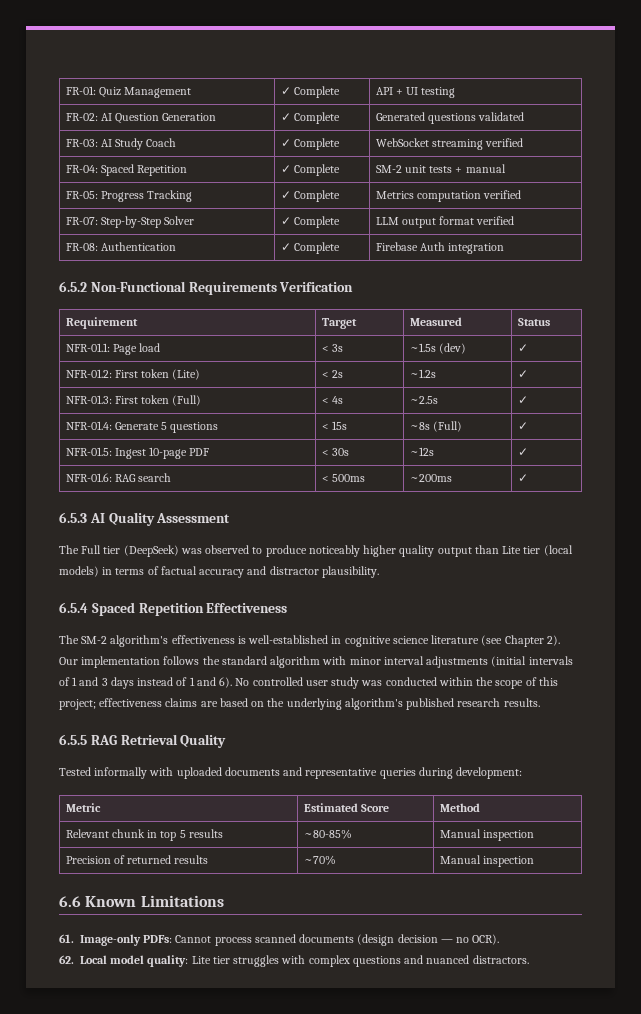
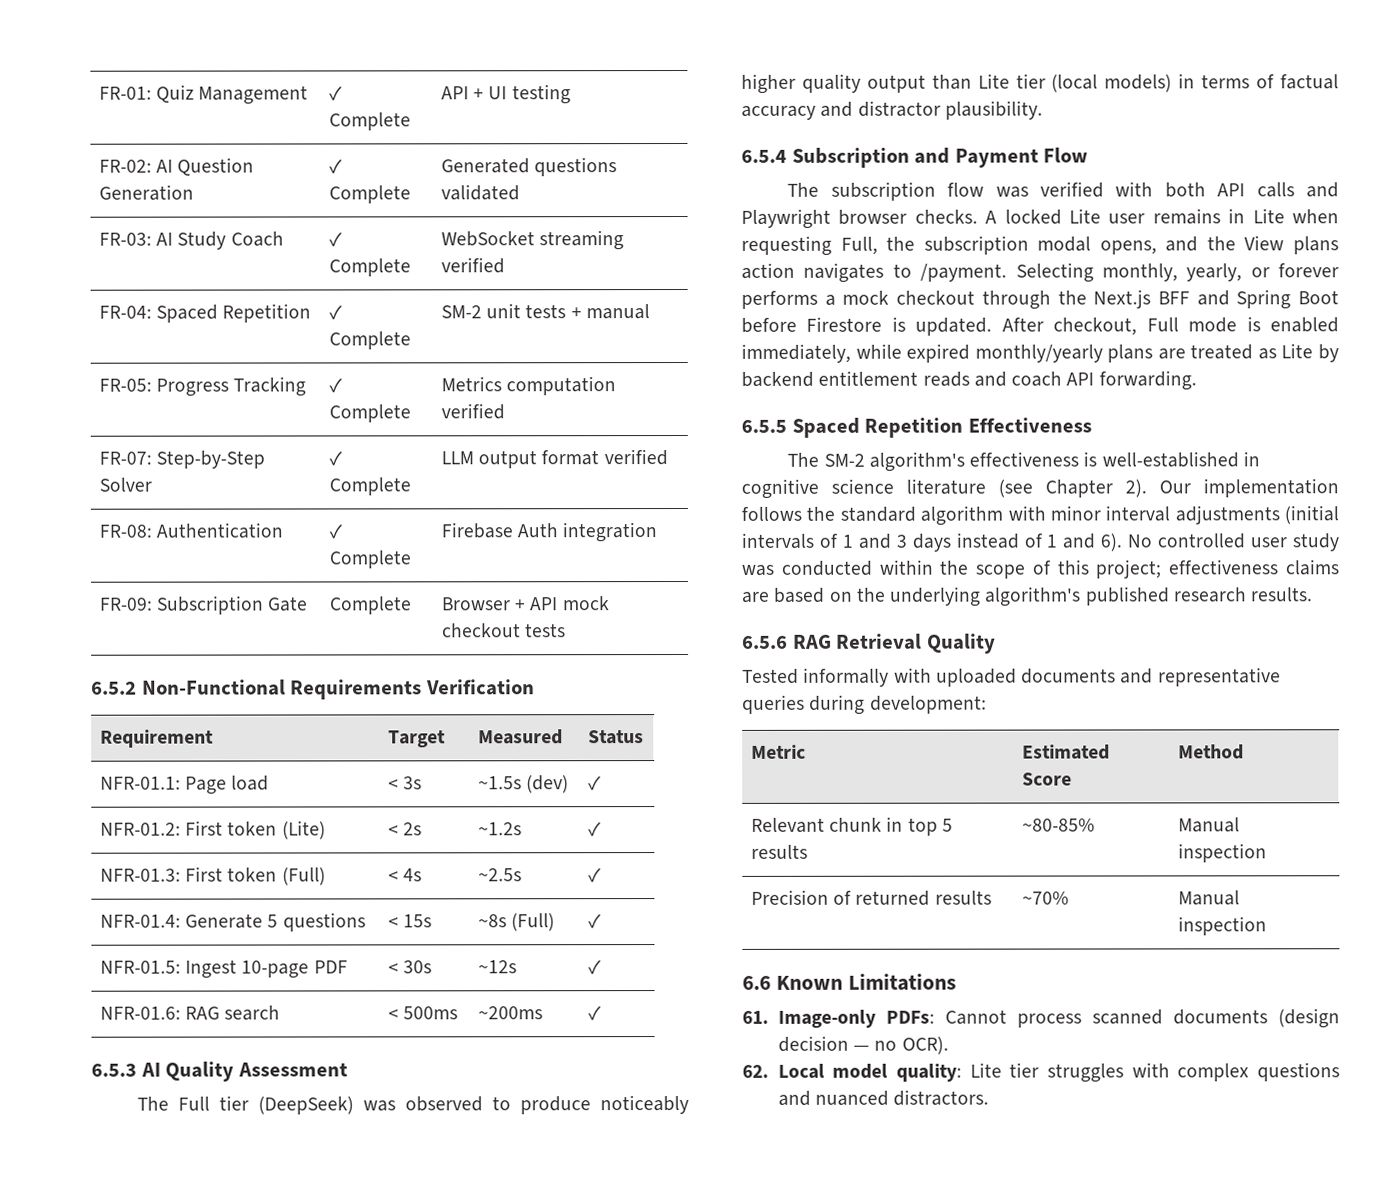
+ FR-09: Subscription Gate | Complete | Browser + API mock checkout tests
- 6.5.4 Spaced Repetition Effectiveness
+ 6.5.4 Subscription and Payment Flow
+ The subscription flow was verified with both API calls and Playwright browser checks. A locked Lite user remains in Lite when requesting Full, the subscription modal opens, and the View plans action navigates to /payment. Selecting monthly, yearly, or forever performs a mock checkout through the Next.js BFF and Spring Boot before Firestore is updated. After checkout, Full mode is enabled immediately, while expired monthly/yearly plans are treated as Lite by backend entitlement reads and coach API forwarding.
+ 6.5.5 Spaced Repetition Effectiveness
- 6.5.5 RAG Retrieval Quality
+ 6.5.6 RAG Retrieval Quality

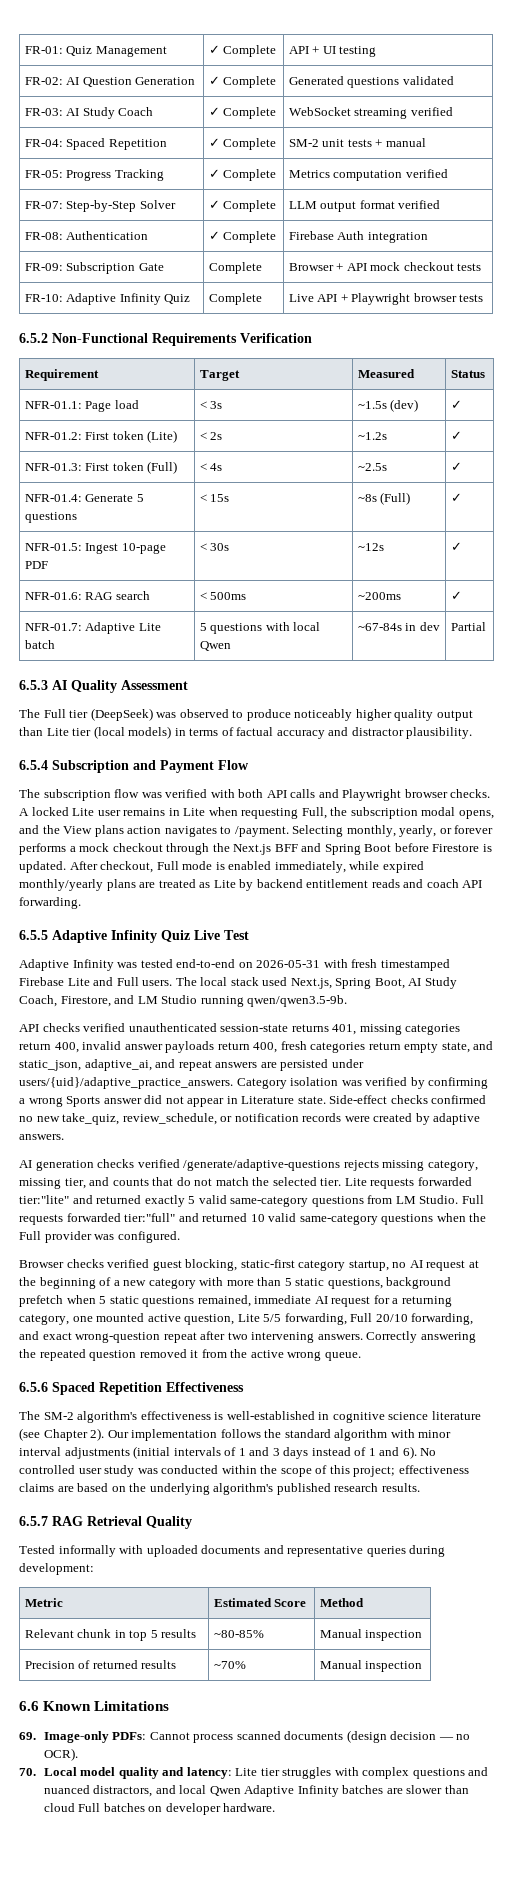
+ FR-10: Adaptive Infinity Quiz | Complete | Live API + Playwright browser tests
+ NFR-01.7: Adaptive Lite batch | 5 questions with local Qwen | ~67-84s in dev | Partial
- 6.5.5 Spaced Repetition Effectiveness
+ 6.5.5 Adaptive Infinity Quiz Live Test
+ Adaptive Infinity was tested end-to-end on 2026-05-31 with fresh timestamped Firebase Lite and Full users. The local stack used Next.js, Spring Boot, AI Study Coach, Firestore, and LM Studio running qwen/qwen3.5-9b.
+ API checks verified unauthenticated session-state returns 401, missing categories return 400, invalid answer payloads return 400, fresh categories return empty state, and static_json, adaptive_ai, and repeat answers are persisted under users/{uid}/adaptive_practice_answers. Category isolation was verified by confirming a wrong Sports answer did not appear in Literature state. Side-effect checks confirmed no new take_quiz, review_schedule, or notification records were created by adaptive answers.
+ AI generation checks verified /generate/adaptive-questions rejects missing category, missing tier, and counts that do not match the selected tier. Lite requests forwarded tier:"lite" and returned exactly 5 valid same-category questions from LM Studio. Full requests forwarded tier:"full" and returned 10 valid same-category questions when the Full provider was configured.
+ Browser checks verified guest blocking, static-first category startup, no AI request at the beginning of a new category with more than 5 static questions, background prefetch when 5 static questions remained, immediate AI request for a returning category, one mounted active question, Lite 5/5 forwarding, Full 20/10 forwarding, and exact wrong-question repeat after two intervening answers. Correctly answering the repeated question removed it from the active wrong queue.
+ 6.5.6 Spaced Repetition Effectiveness
- 6.5.6 RAG Retrieval Quality
+ 6.5.7 RAG Retrieval Quality
- 61. Image-only PDFs: Cannot process scanned documents (design decision — no OCR).
+ 69. Image-only PDFs: Cannot process scanned documents (design decision — no OCR).
- 62. Local model quality: Lite tier struggles with complex questions and nuanced distractors.
+ 70. Local model quality and latency: Lite tier struggles with complex questions and nuanced distractors, and local Qwen Adaptive Infinity batches are slower than cloud Full batches on developer hardware.

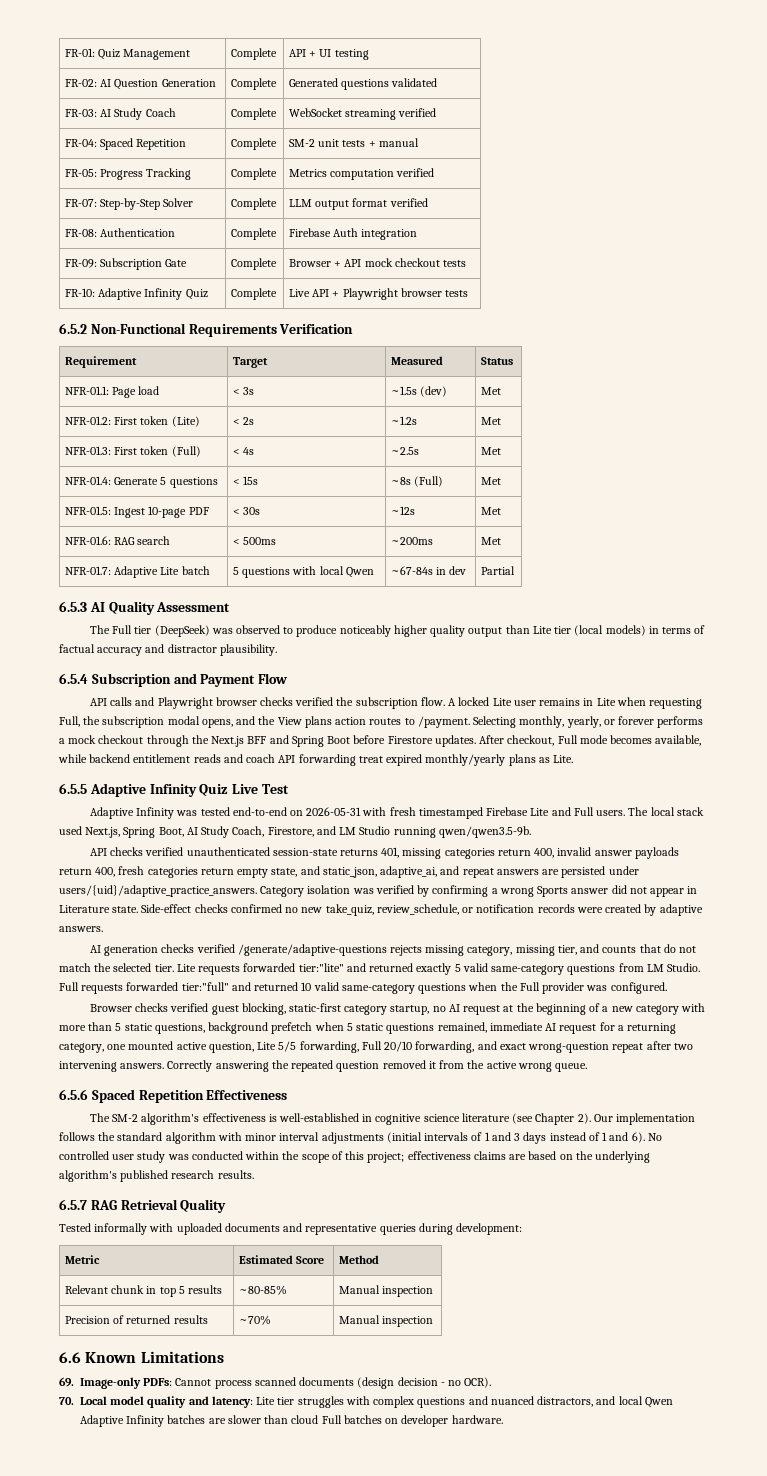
- FR-01: Quiz Management | ✓ Complete | API + UI testing
+ FR-01: Quiz Management | Complete | API + UI testing
- FR-02: AI Question Generation | ✓ Complete | Generated questions validated
+ FR-02: AI Question Generation | Complete | Generated questions validated
- FR-03: AI Study Coach | ✓ Complete | WebSocket streaming verified
+ FR-03: AI Study Coach | Complete | WebSocket streaming verified
- FR-04: Spaced Repetition | ✓ Complete | SM-2 unit tests + manual
+ FR-04: Spaced Repetition | Complete | SM-2 unit tests + manual
- FR-05: Progress Tracking | ✓ Complete | Metrics computation verified
+ FR-05: Progress Tracking | Complete | Metrics computation verified
- FR-07: Step-by-Step Solver | ✓ Complete | LLM output format verified
+ FR-07: Step-by-Step Solver | Complete | LLM output format verified
- FR-08: Authentication | ✓ Complete | Firebase Auth integration
+ FR-08: Authentication | Complete | Firebase Auth integration
- NFR-01.1: Page load | < 3s | ~1.5s (dev) | ✓
+ NFR-01.1: Page load | < 3s | ~1.5s (dev) | Met
- NFR-01.2: First token (Lite) | < 2s | ~1.2s | ✓
+ NFR-01.2: First token (Lite) | < 2s | ~1.2s | Met
- NFR-01.3: First token (Full) | < 4s | ~2.5s | ✓
+ NFR-01.3: First token (Full) | < 4s | ~2.5s | Met
- NFR-01.4: Generate 5 questions | < 15s | ~8s (Full) | ✓
+ NFR-01.4: Generate 5 questions | < 15s | ~8s (Full) | Met
- NFR-01.5: Ingest 10-page PDF | < 30s | ~12s | ✓
+ NFR-01.5: Ingest 10-page PDF | < 30s | ~12s | Met
- NFR-01.6: RAG search | < 500ms | ~200ms | ✓
+ NFR-01.6: RAG search | < 500ms | ~200ms | Met
- The subscription flow was verified with both API calls and Playwright browser checks.
+ API calls and Playwright browser checks verified the subscription flow.
- A locked Lite user remains in Lite when requesting Full, the subscription modal opens, and the View plans action navigates to /payment.
+ A locked Lite user remains in Lite when requesting Full, the subscription modal opens, and the View plans action routes to /payment.
- Selecting monthly, yearly, or forever performs a mock checkout through the Next.js BFF and Spring Boot before Firestore is updated.
+ Selecting monthly, yearly, or forever performs a mock checkout through the Next.js BFF and Spring Boot before Firestore updates.
- After checkout, Full mode is enabled immediately, while expired monthly/yearly plans are treated as Lite by backend entitlement reads and coach API forwarding.
+ After checkout, Full mode becomes available, while backend entitlement reads and coach API forwarding treat expired monthly/yearly plans as Lite.
- 69. Image-only PDFs: Cannot process scanned documents (design decision — no OCR).
+ 69. Image-only PDFs: Cannot process scanned documents (design decision - no OCR).

